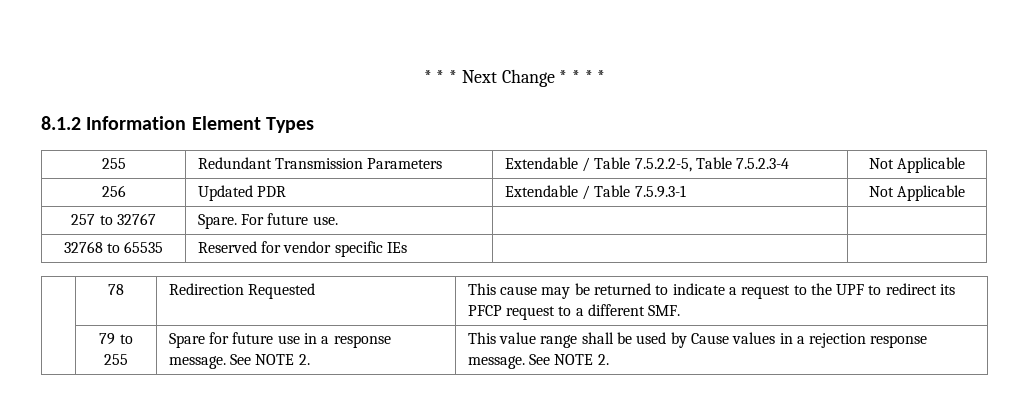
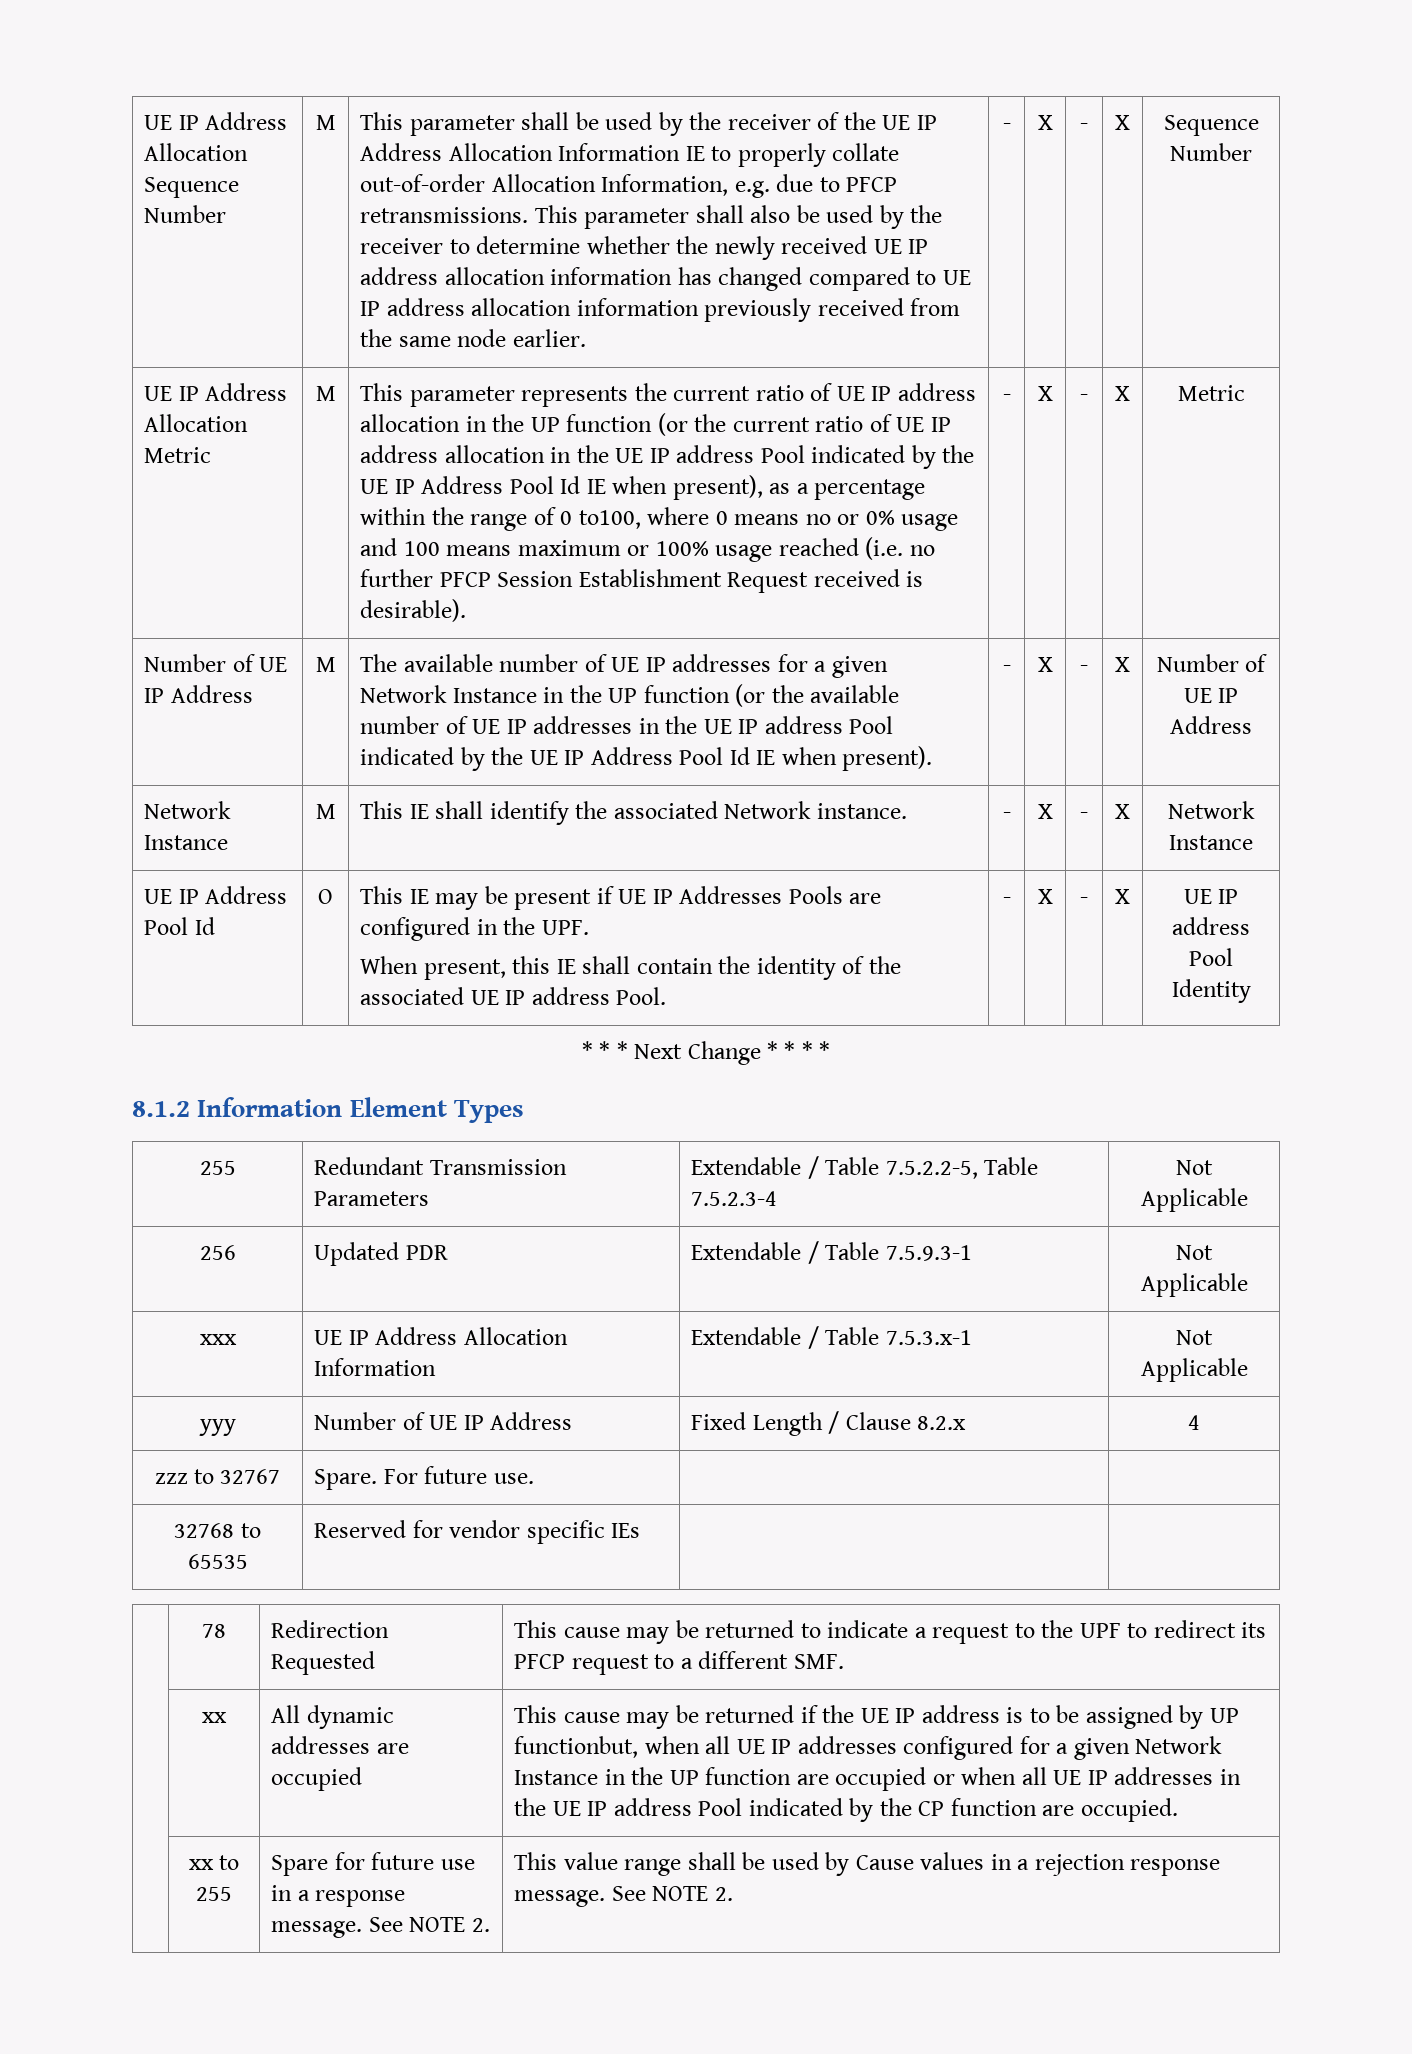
+ UE IP Address Allocation Sequence Number | M | This parameter shall be used by the receiver of the UE IP Address Allocation Information IE to properly collate out-of-order Allocation Information, e.g. due to PFCP retransmissions. This parameter shall also be used by the receiver to determine whether the newly received UE IP address allocation information has changed compared to UE IP address allocation information previously received from the same node earlier. | - | X | - | X | Sequence Number
+ UE IP Address Allocation Metric | M | This parameter represents the current ratio of UE IP address allocation in the UP function (or the current ratio of UE IP address allocation in the UE IP address Pool indicated by the UE IP Address Pool Id IE when present), as a percentage within the range of 0 to100, where 0 means no or 0% usage and 100 means maximum or 100% usage reached (i.e. no further PFCP Session Establishment Request received is desirable). | - | X | - | X | Metric
+ Number of UE IP Address | M | The available number of UE IP addresses for a given Network Instance in the UP function (or the available number of UE IP addresses in the UE IP address Pool indicated by the UE IP Address Pool Id IE when present). | - | X | - | X | Number of UE IP Address
+ Network Instance | M | This IE shall identify the associated Network instance. | - | X | - | X | Network Instance
+ UE IP Address Pool Id | O | This IE may be present if UE IP Addresses Pools are configured in the UPF.
+ When present, this IE shall contain the identity of the associated UE IP address Pool. | - | X | - | X | UE IP address Pool Identity
- 257 to 32767 | Spare. For future use. | |
+ xxx | UE IP Address Allocation Information | Extendable / Table 7.5.3.x-1 | Not Applicable
+ yyy | Number of UE IP Address | Fixed Length / Clause 8.2.x | 4
+ zzz to 32767 | Spare. For future use. | |
- 79 to 255 | Spare for future use in a response message. See NOTE 2. | This value range shall be used by Cause values in a rejection response message. See NOTE 2.
+ xx | All dynamic addresses are occupied | This cause may be returned if the UE IP address is to be assigned by UP functionbut, when all UE IP addresses configured for a given Network Instance in the UP function are occupied or when all UE IP addresses in the UE IP address Pool indicated by the CP function are occupied.
+ | xx to 255 | Spare for future use in a response message. See NOTE 2. | This value range shall be used by Cause values in a rejection response message. See NOTE 2.

